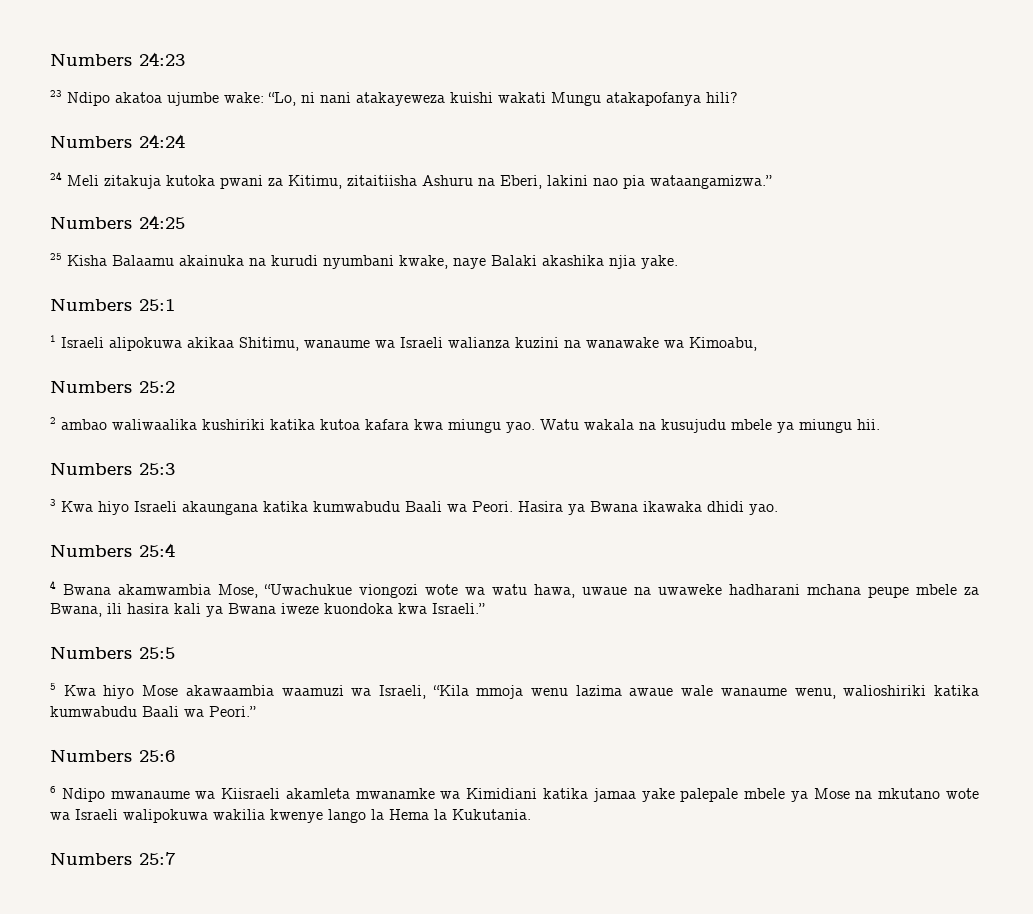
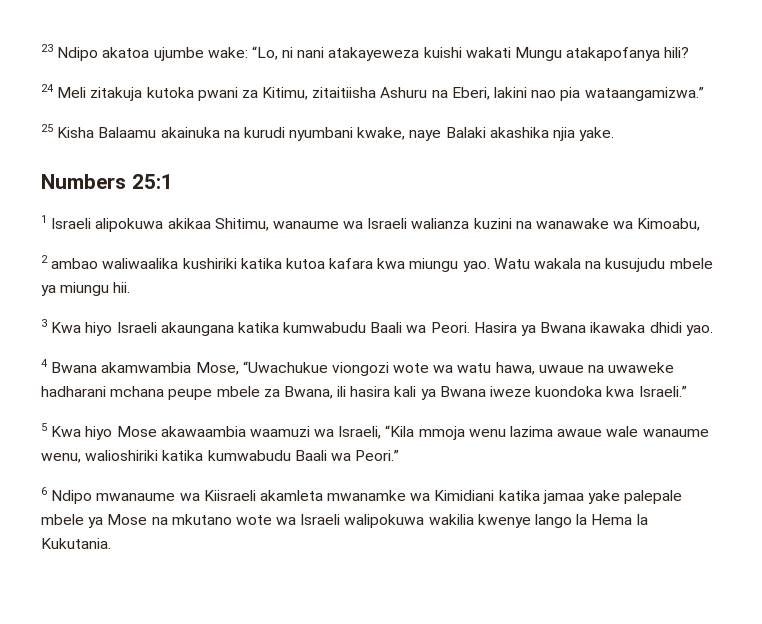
- Numbers 24:23
- Numbers 24:24
- Numbers 24:25
- Numbers 25:2
- Numbers 25:3
- Numbers 25:4
- Numbers 25:5
- Numbers 25:6
- Numbers 25:7

